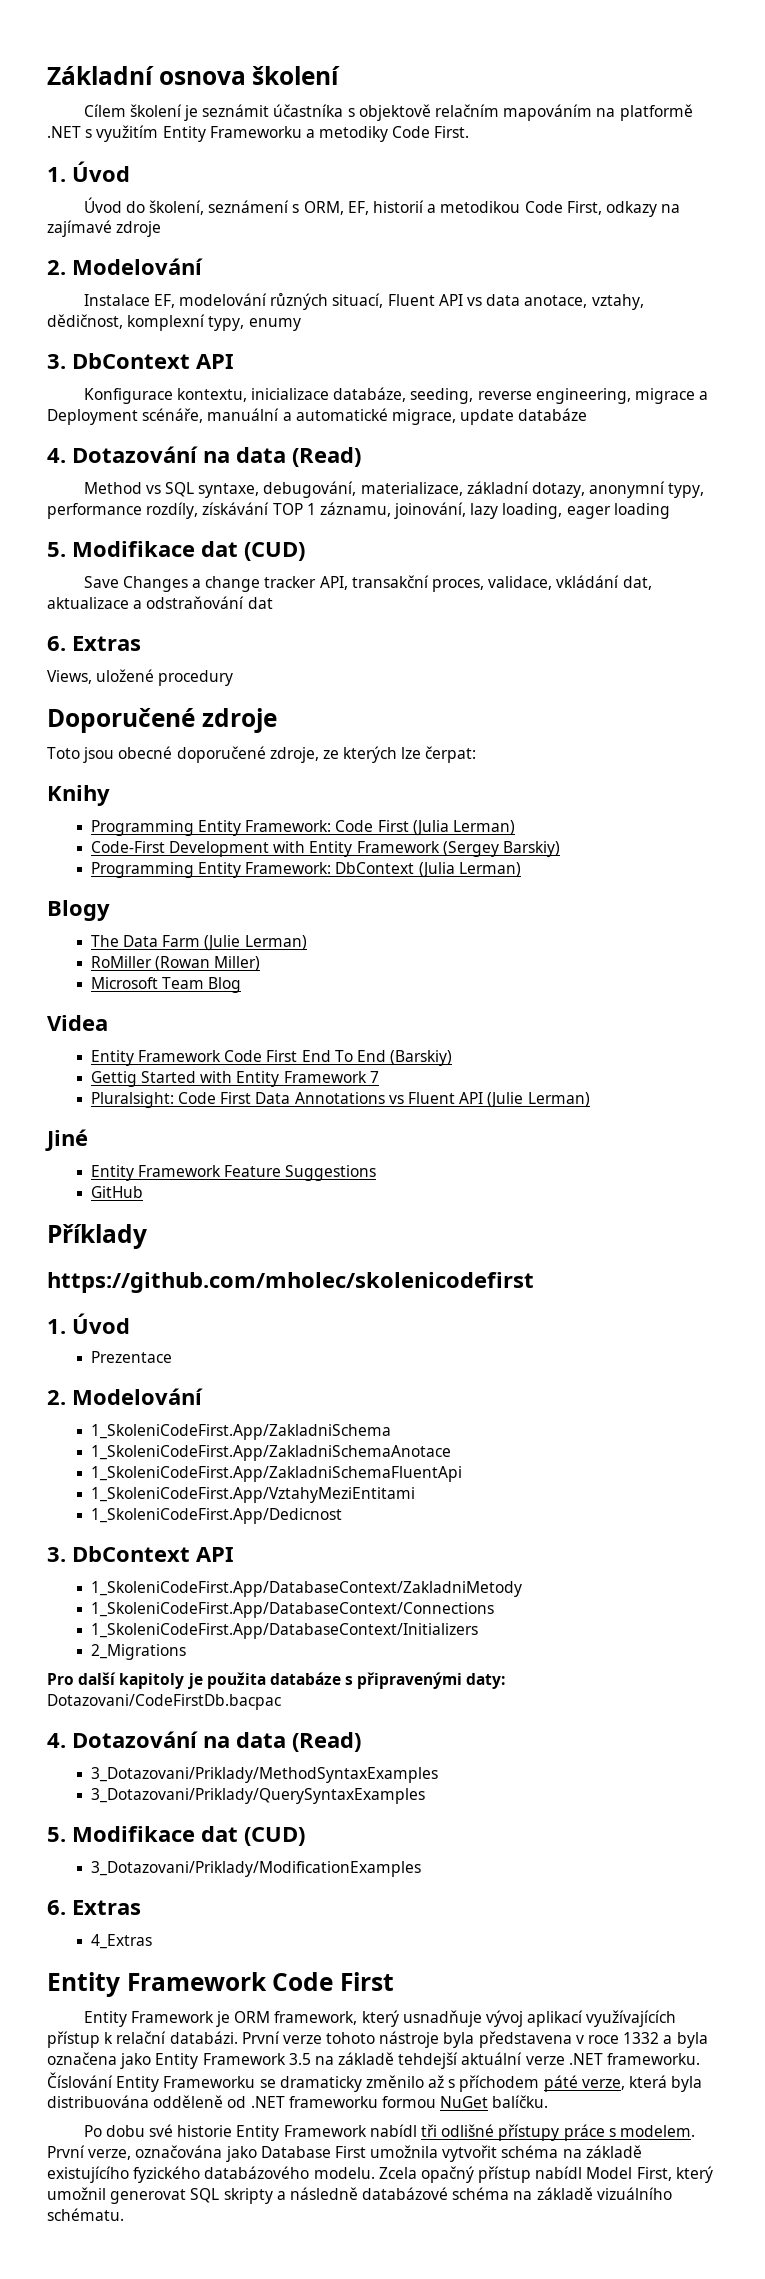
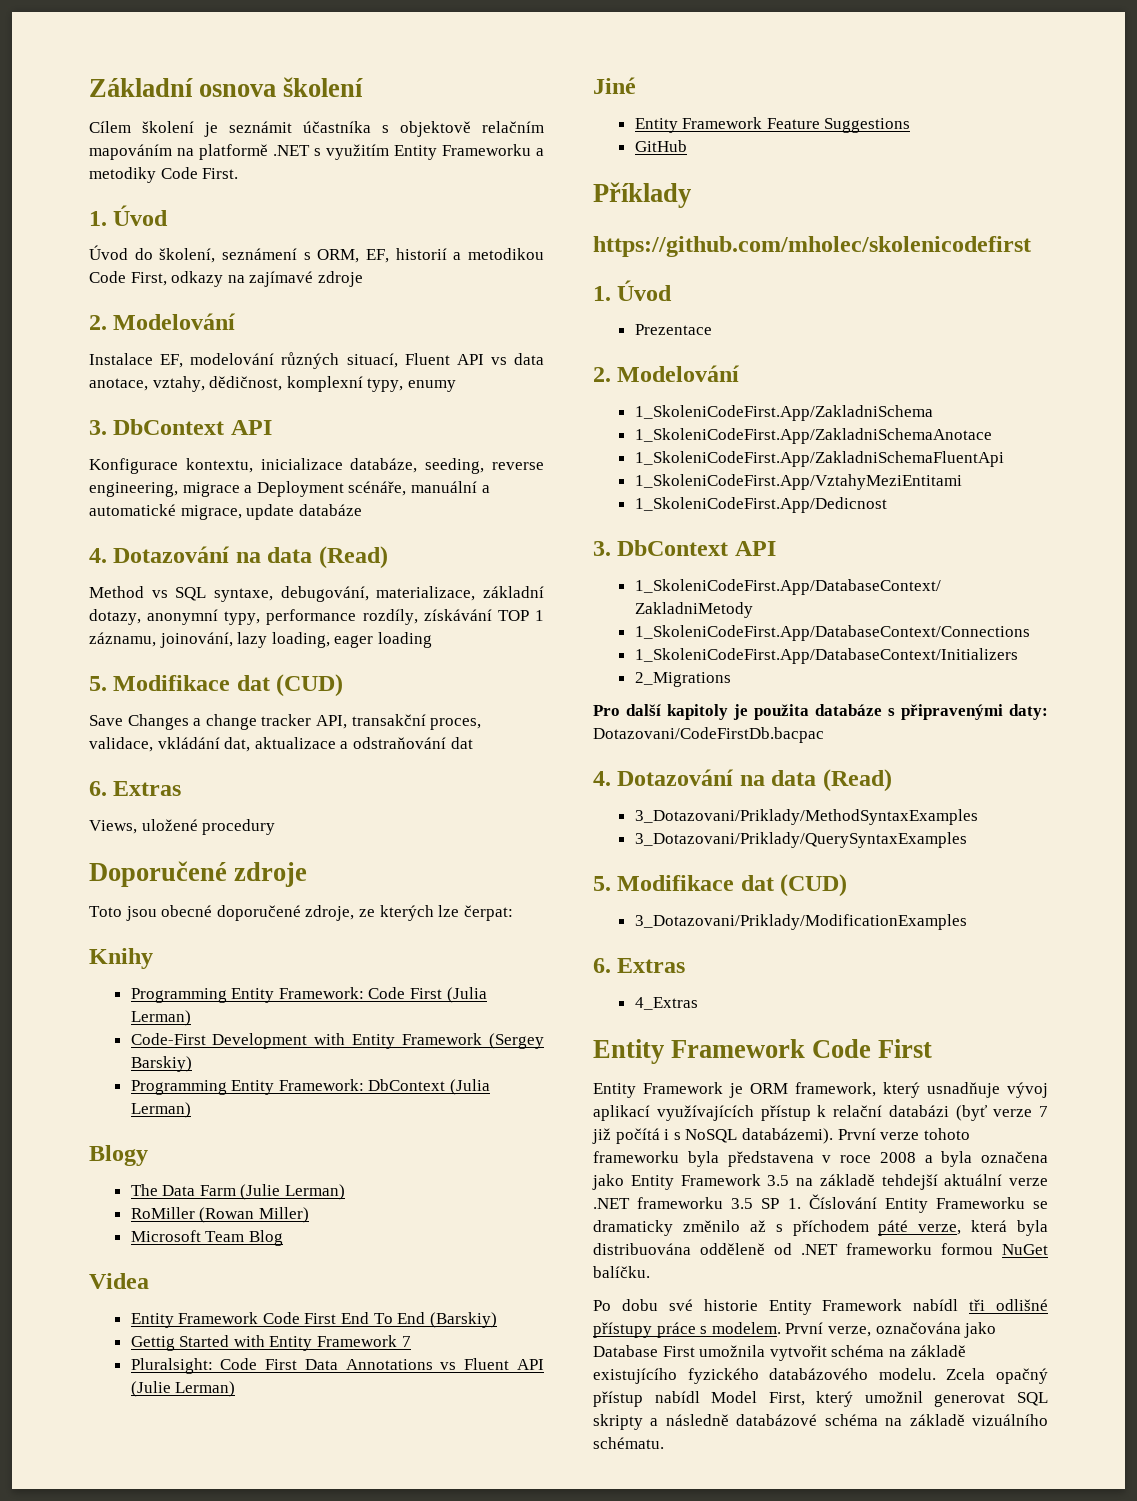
- Entity Framework je ORM framework, který usnadňuje vývoj aplikací využívajících přístup k relační databázi.
+ Entity Framework je ORM framework, který usnadňuje vývoj aplikací využívajících přístup k relační databázi (byť verze 7 již počítá i s NoSQL databázemi).
- První verze tohoto nástroje byla představena v roce 1332 a byla označena jako Entity Framework 3.5 na základě tehdejší aktuální verze .NET frameworku. Číslování Entity Frameworku se dramaticky změnilo až s příchodem páté verze, která byla distribuována odděleně od .NET frameworku formou NuGet balíčku.
+ První verze tohoto frameworku byla představena v roce 2008 a byla označena jako Entity Framework 3.5 na základě tehdejší aktuální verze .NET frameworku 3.5 SP 1. Číslování Entity Frameworku se dramaticky změnilo až s příchodem páté verze, která byla distribuována odděleně od .NET frameworku formou NuGet balíčku.

